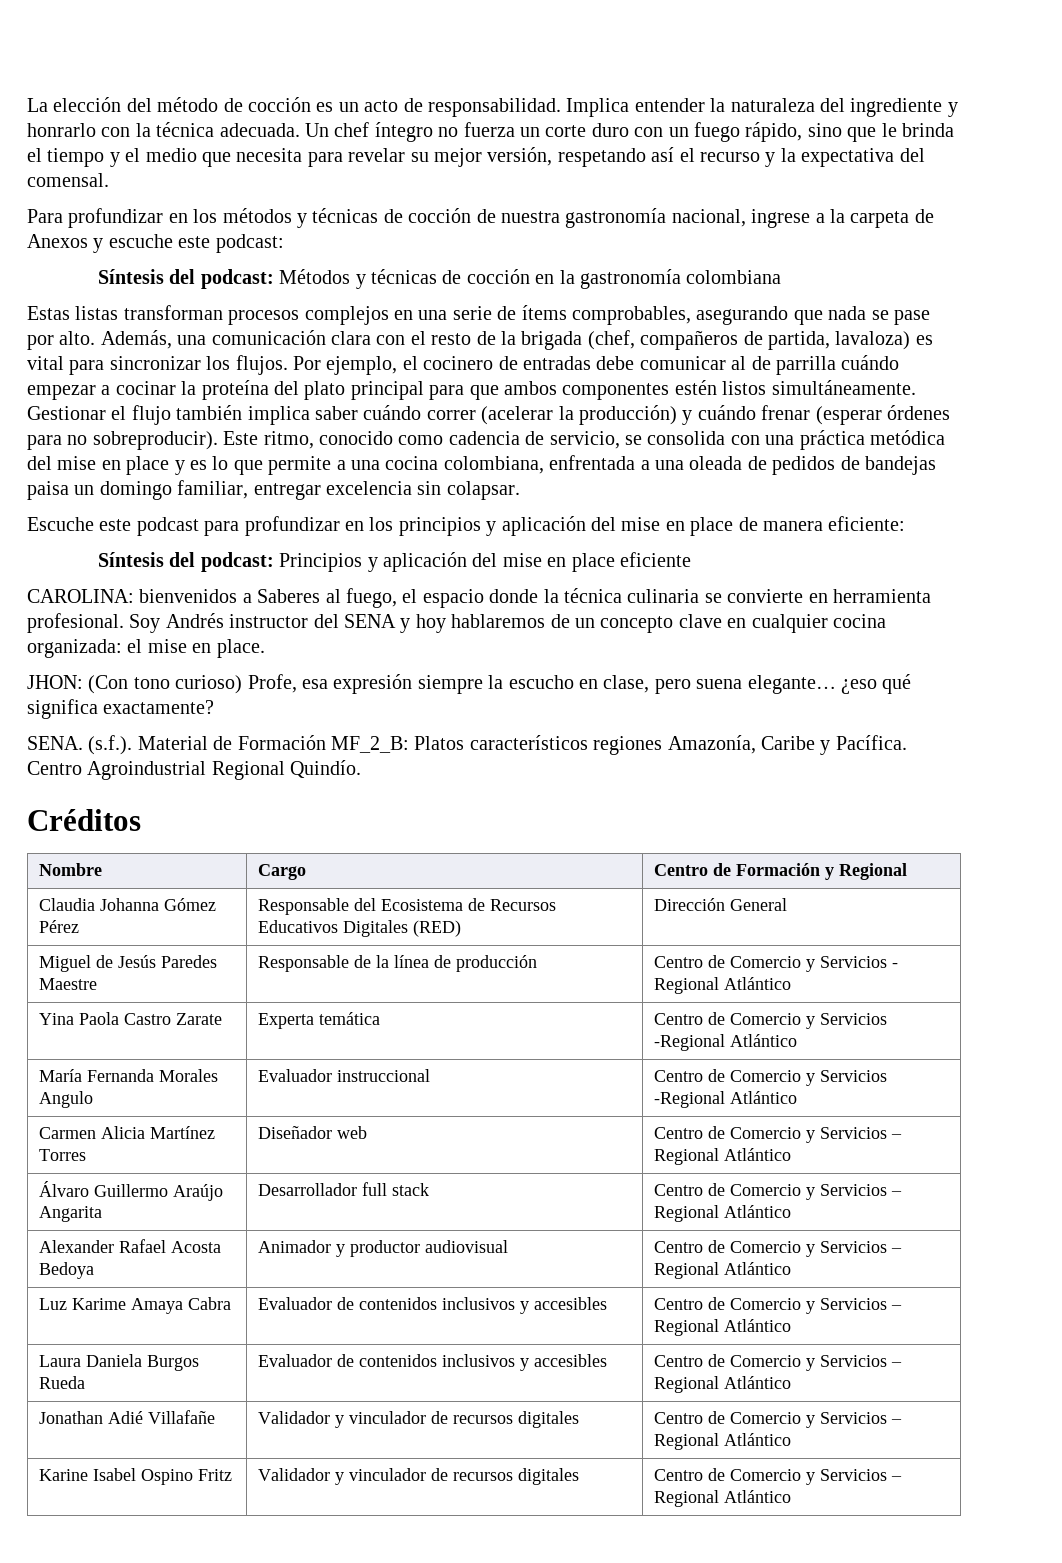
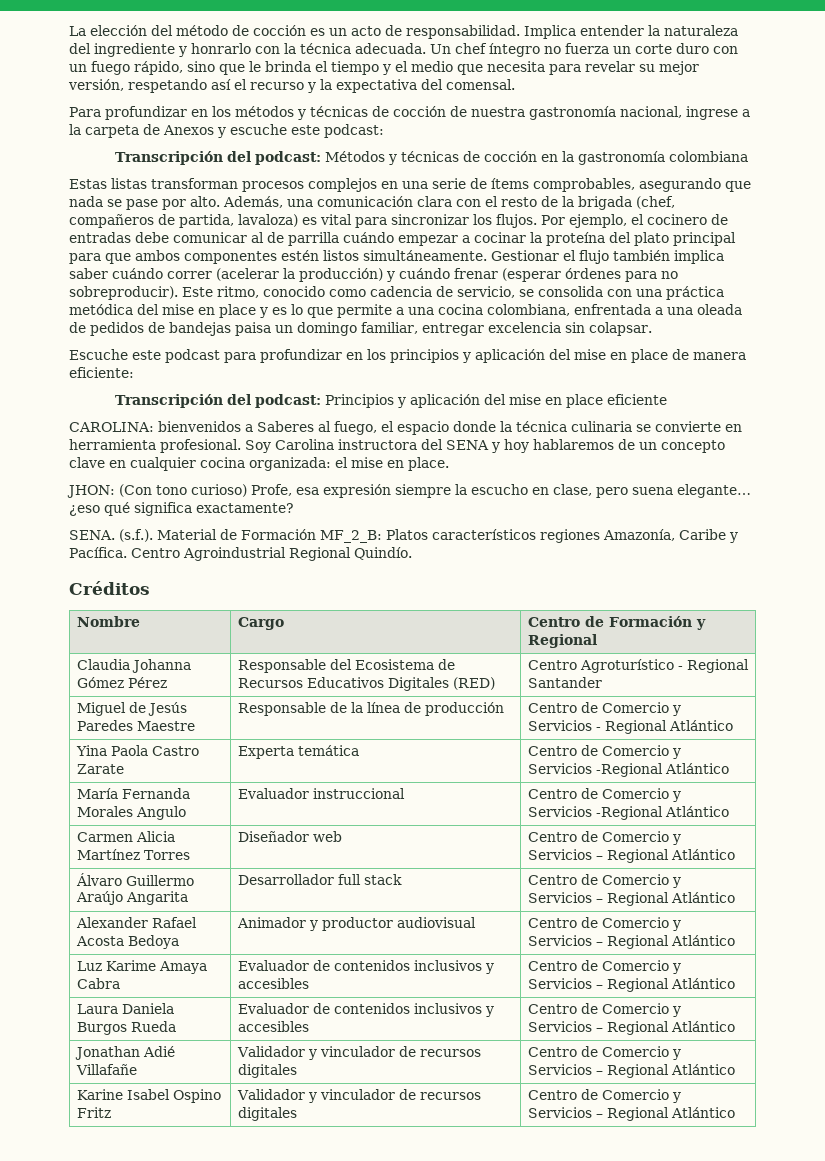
- Síntesis del podcast: Métodos y técnicas de cocción en la gastronomía colombiana
+ Transcripción del podcast: Métodos y técnicas de cocción en la gastronomía colombiana
- Síntesis del podcast: Principios y aplicación del mise en place eficiente
+ Transcripción del podcast: Principios y aplicación del mise en place eficiente
- Soy Andrés instructor del SENA y hoy hablaremos de un concepto clave en cualquier cocina organizada: el mise en place.
+ Soy Carolina instructora del SENA y hoy hablaremos de un concepto clave en cualquier cocina organizada: el mise en place.
- Claudia Johanna Gómez Pérez | Responsable del Ecosistema de Recursos Educativos Digitales (RED) | Dirección General
+ Claudia Johanna Gómez Pérez | Responsable del Ecosistema de Recursos Educativos Digitales (RED) | Centro Agroturístico - Regional Santander

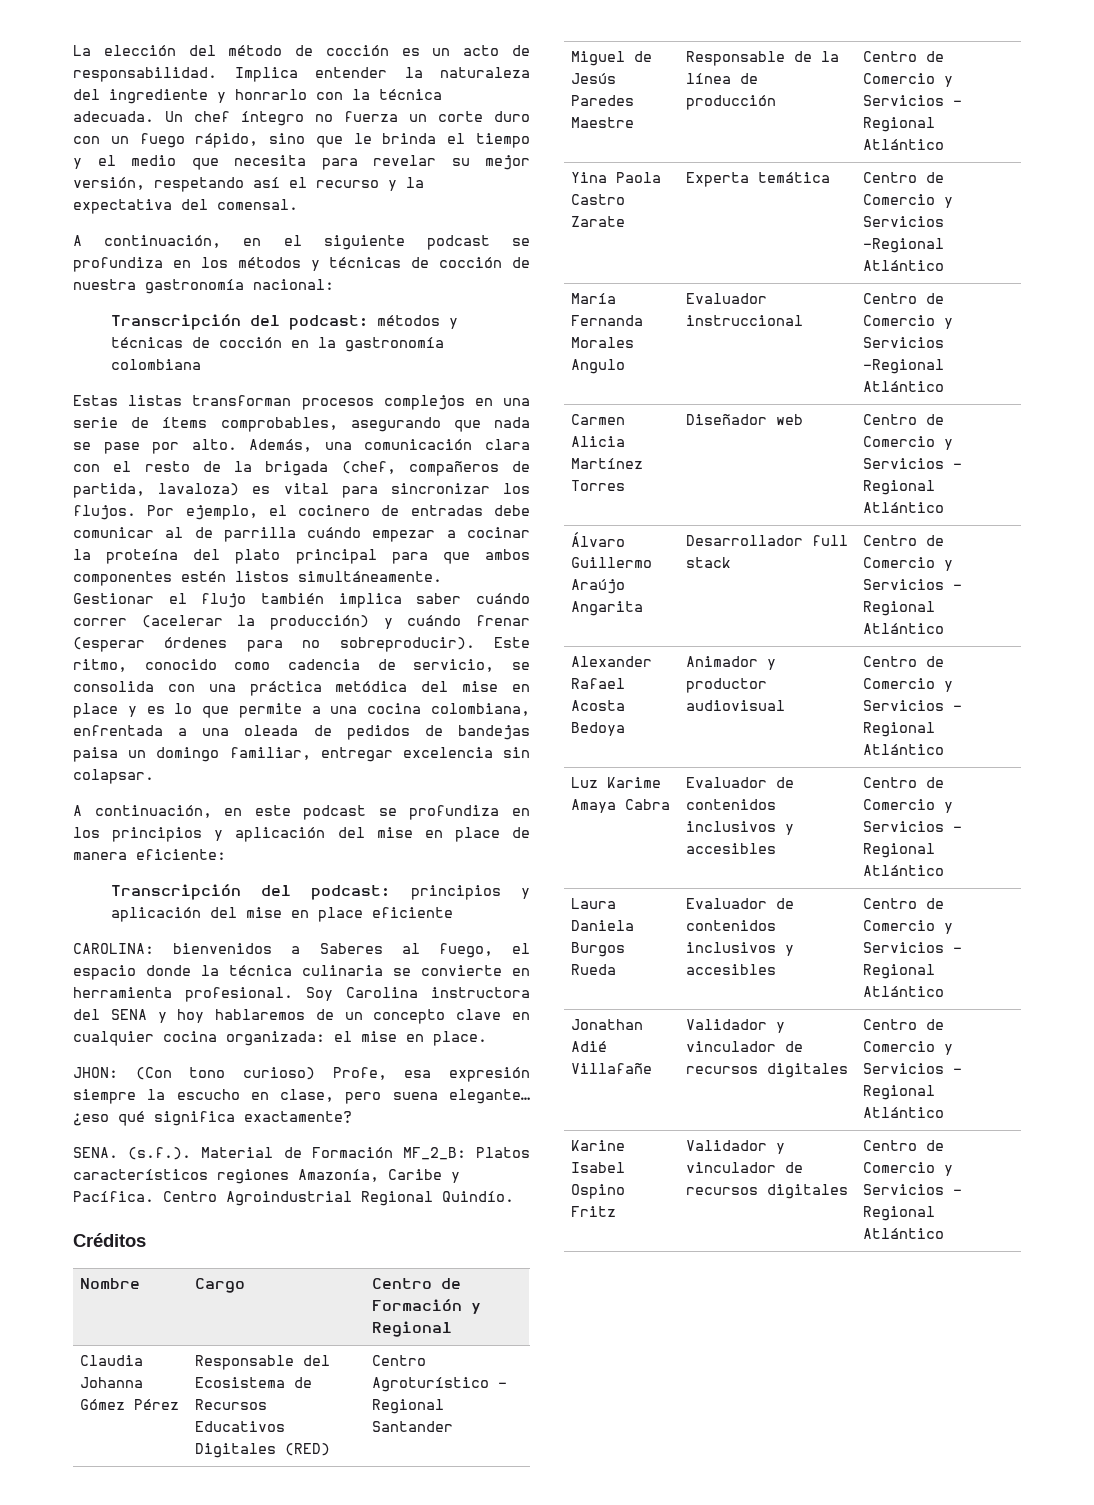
- Para profundizar en los métodos y técnicas de cocción de nuestra gastronomía nacional, ingrese a la carpeta de Anexos y escuche este podcast:
- Transcripción del podcast: Métodos y técnicas de cocción en la gastronomía colombiana
+ A continuación, en el siguiente podcast se profundiza en los métodos y técnicas de cocción de nuestra gastronomía nacional:
+ Transcripción del podcast: métodos y técnicas de cocción en la gastronomía colombiana
- Escuche este podcast para profundizar en los principios y aplicación del mise en place de manera eficiente:
+ A continuación, en este podcast se profundiza en los principios y aplicación del mise en place de manera eficiente:
- Transcripción del podcast: Principios y aplicación del mise en place eficiente
+ Transcripción del podcast: principios y aplicación del mise en place eficiente

